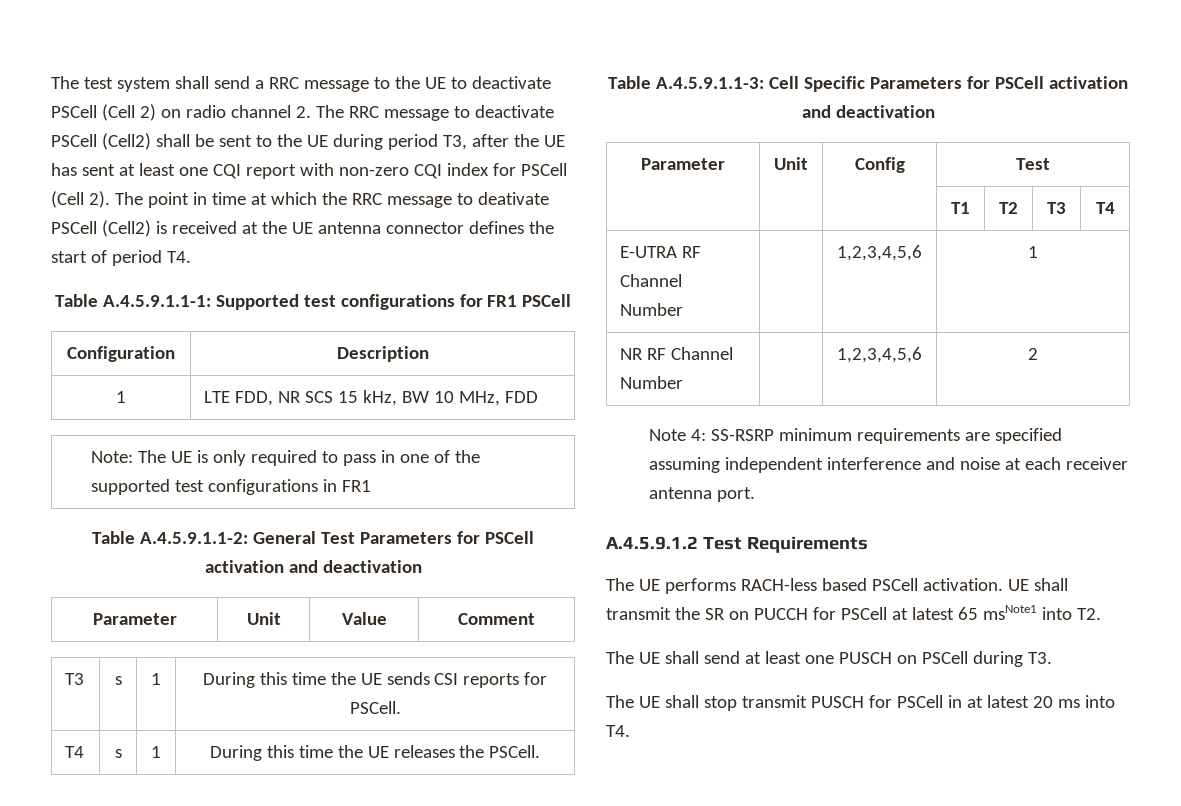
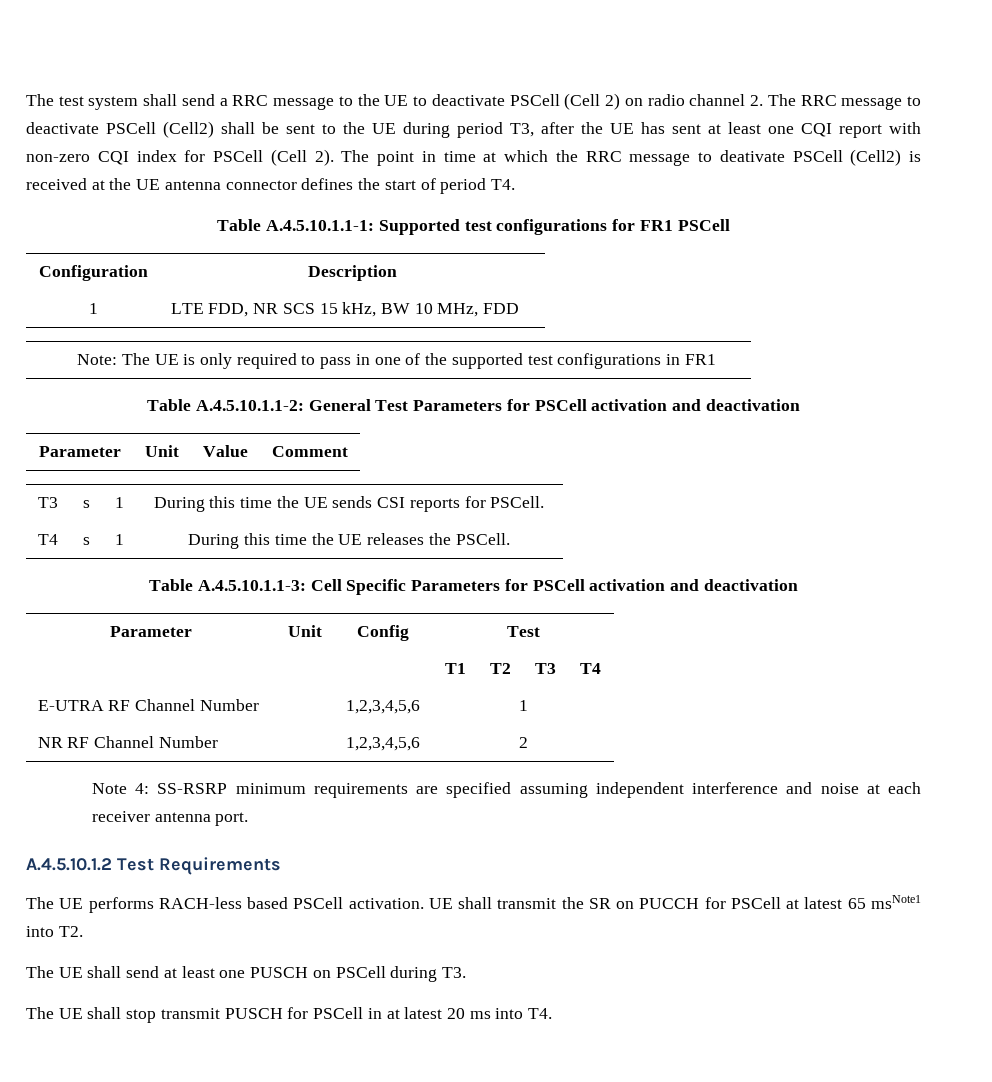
- Table A.4.5.9.1.1-1: Supported test configurations for FR1 PSCell
+ Table A.4.5.10.1.1-1: Supported test configurations for FR1 PSCell
- Table A.4.5.9.1.1-2: General Test Parameters for PSCell activation and deactivation
+ Table A.4.5.10.1.1-2: General Test Parameters for PSCell activation and deactivation
- Table A.4.5.9.1.1-3: Cell Specific Parameters for PSCell activation and deactivation
+ Table A.4.5.10.1.1-3: Cell Specific Parameters for PSCell activation and deactivation
- A.4.5.9.1.2 Test Requirements
+ A.4.5.10.1.2 Test Requirements

